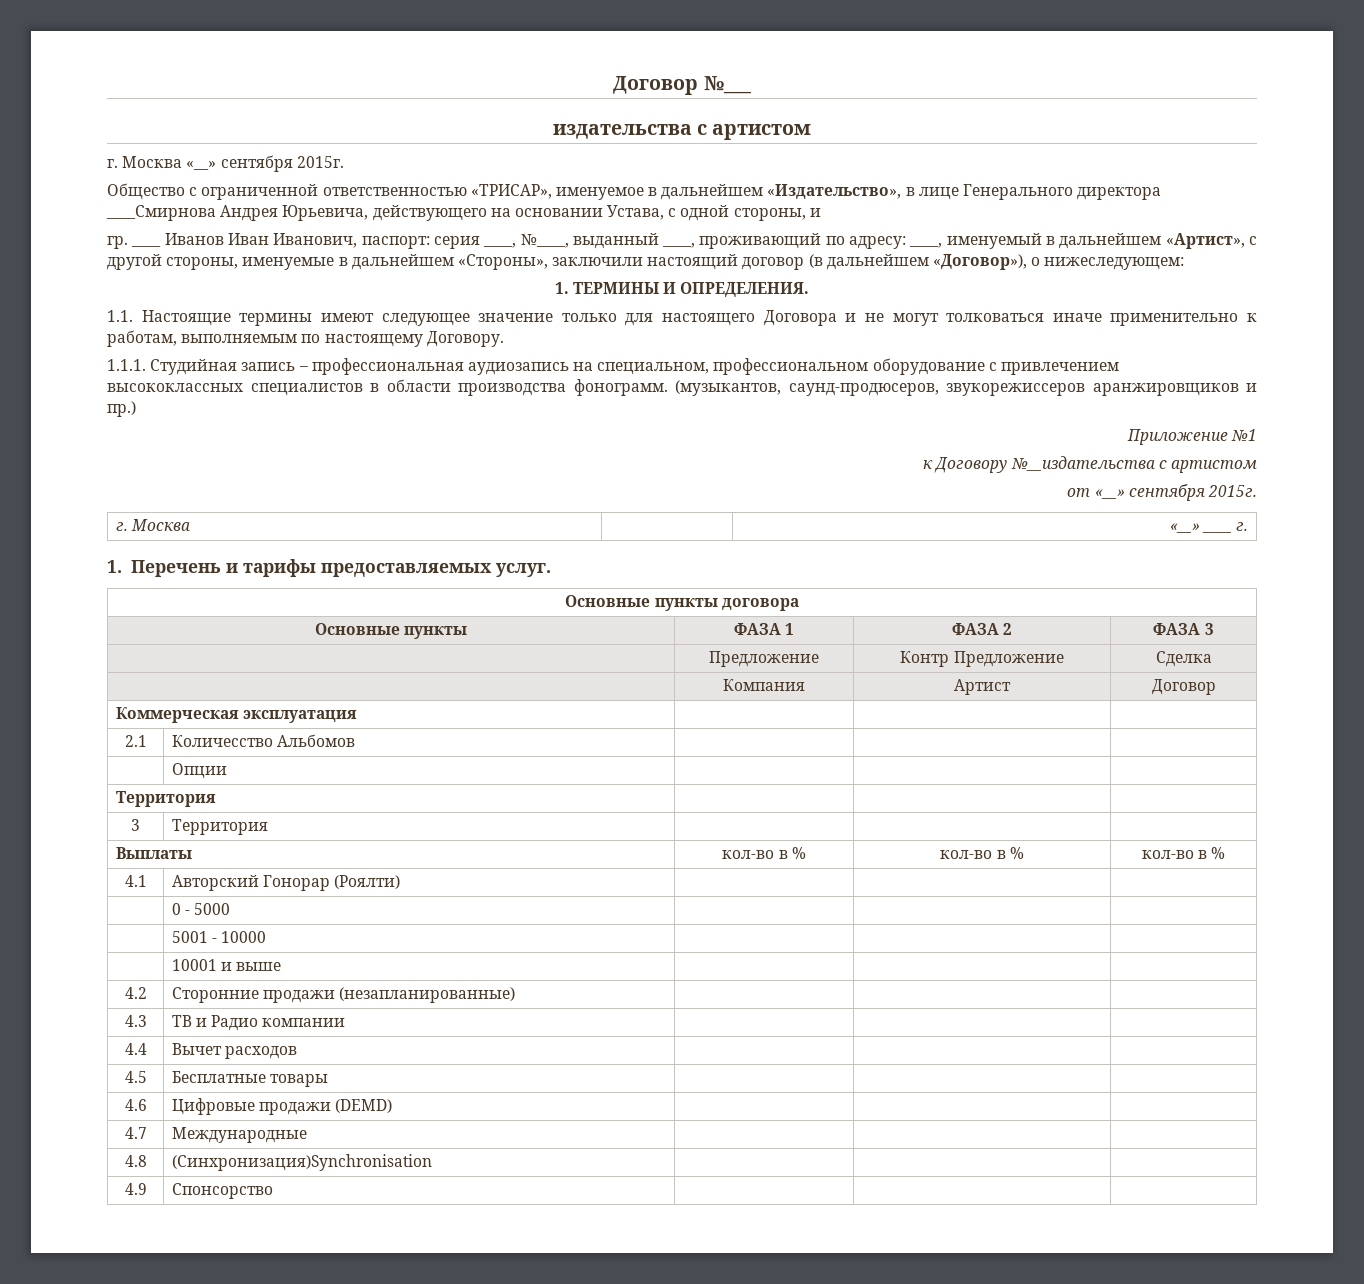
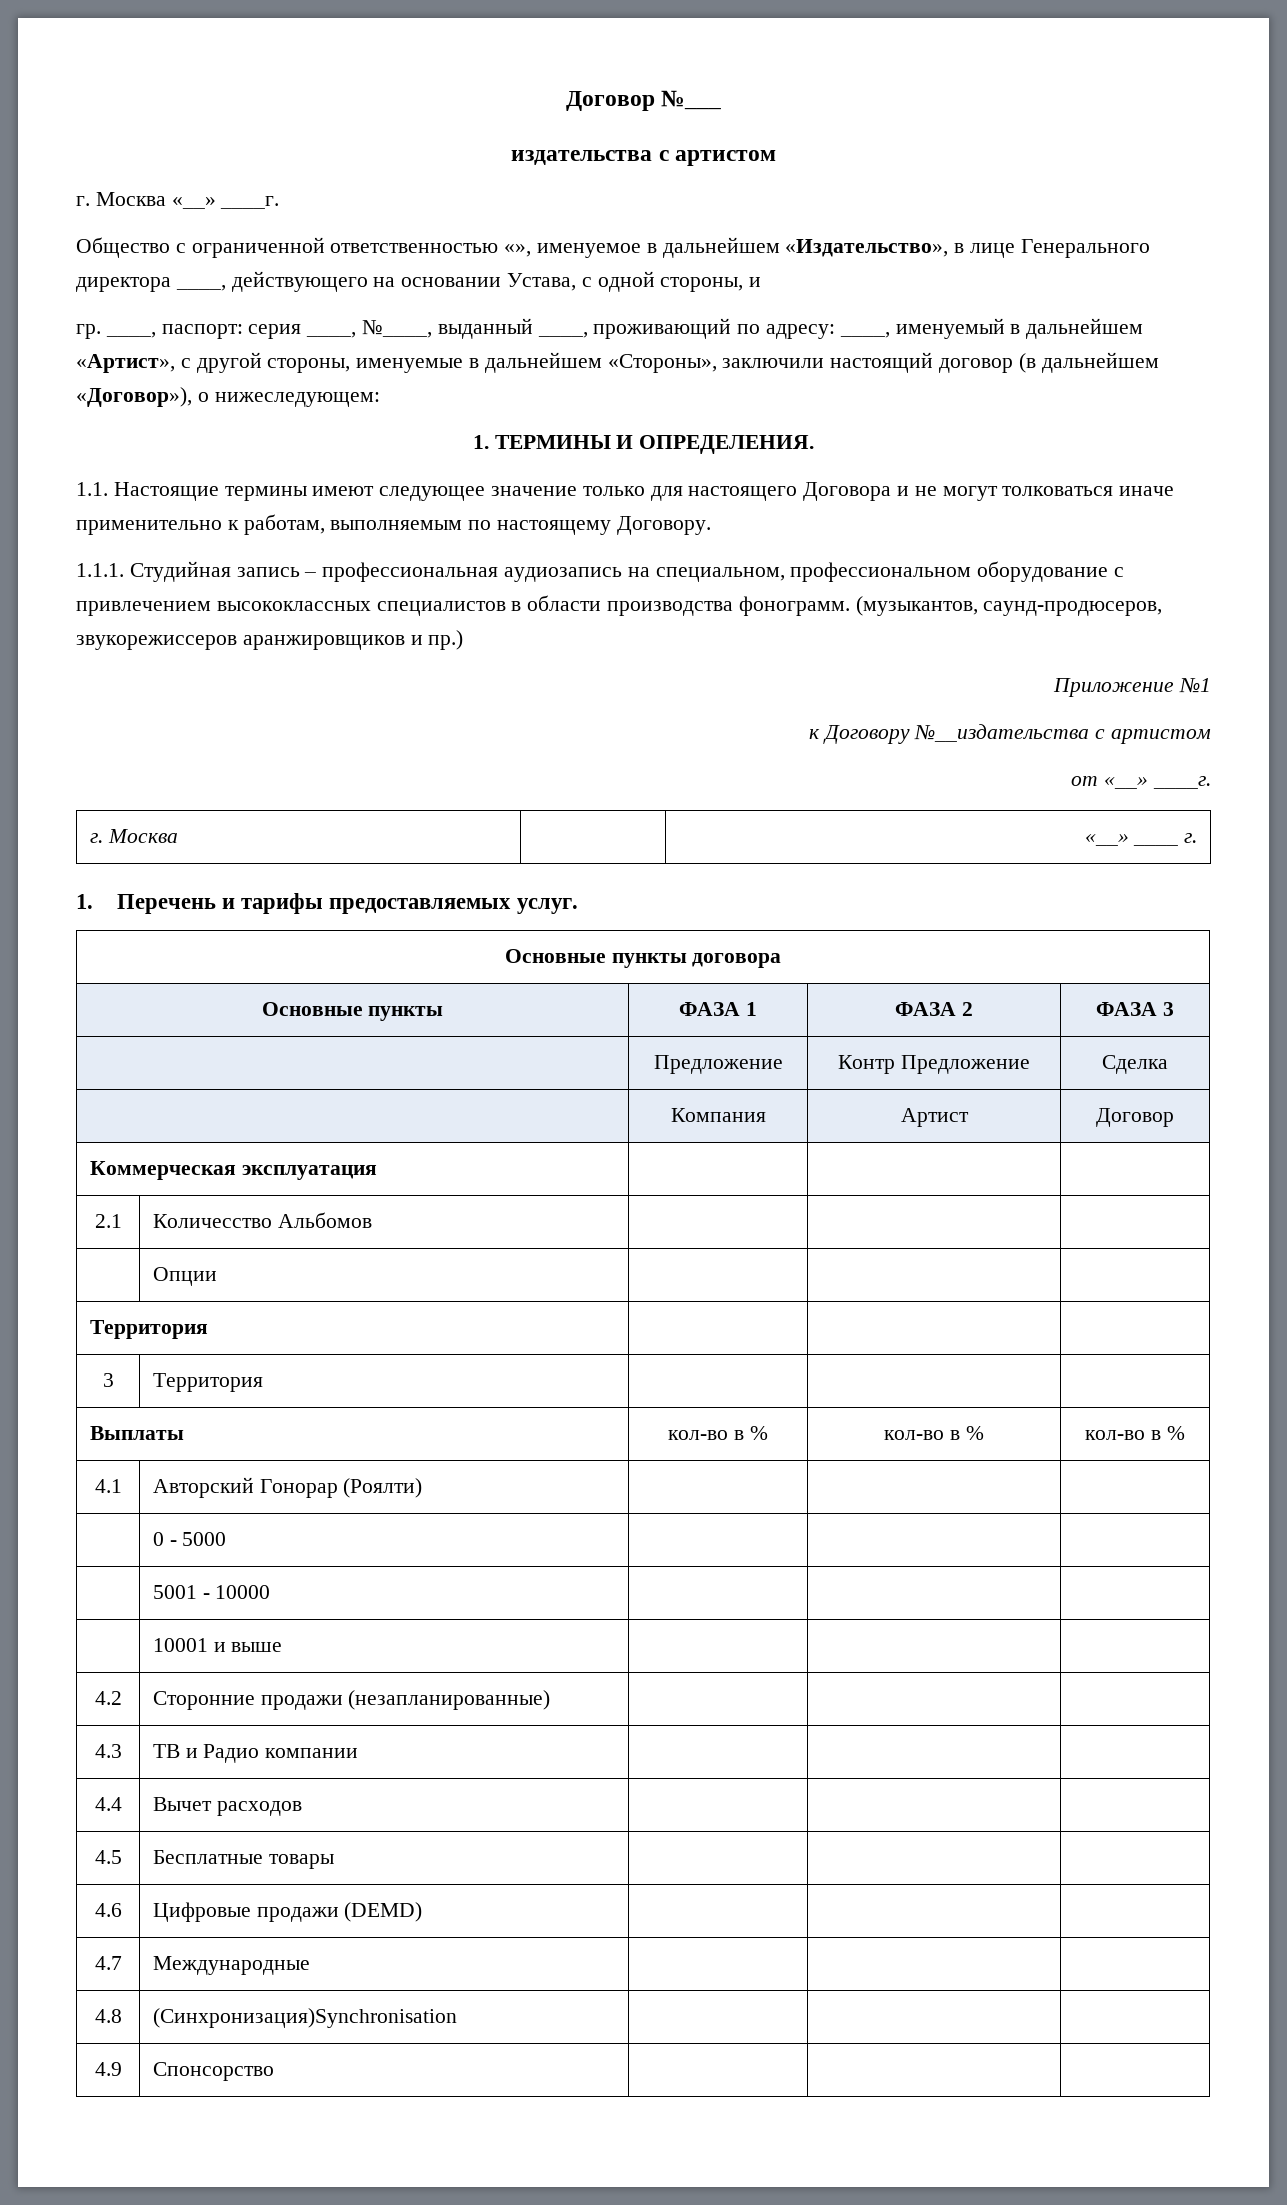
- г. Москва «__» сентября 2015г.
+ г. Москва «__» ____г.
- Общество с ограниченной ответственностью «ТРИСАР», именуемое в дальнейшем «Издательство», в лице Генерального директора ____Смирнова Андрея Юрьевича, действующего на основании Устава, с одной стороны, и
+ Общество с ограниченной ответственностью «», именуемое в дальнейшем «Издательство», в лице Генерального директора ____, действующего на основании Устава, с одной стороны, и
- ____ Иванов Иван Иванович, паспорт: серия ____, №____, выданный ____, проживающий по адресу: ____, именуемый в дальнейшем «Артист», с другой стороны, именуемые в дальнейшем «Стороны», заключили настоящий договор (в дальнейшем «Договор»), о нижеследующем:
+ ____, паспорт: серия ____, №____, выданный ____, проживающий по адресу: ____, именуемый в дальнейшем «Артист», с другой стороны, именуемые в дальнейшем «Стороны», заключили настоящий договор (в дальнейшем «Договор»), о нижеследующем:
- от «__» сентября 2015г.
+ от «__» ____г.

